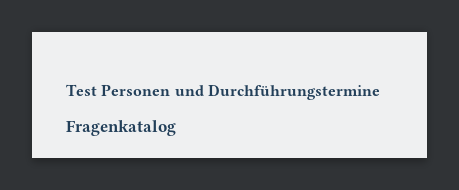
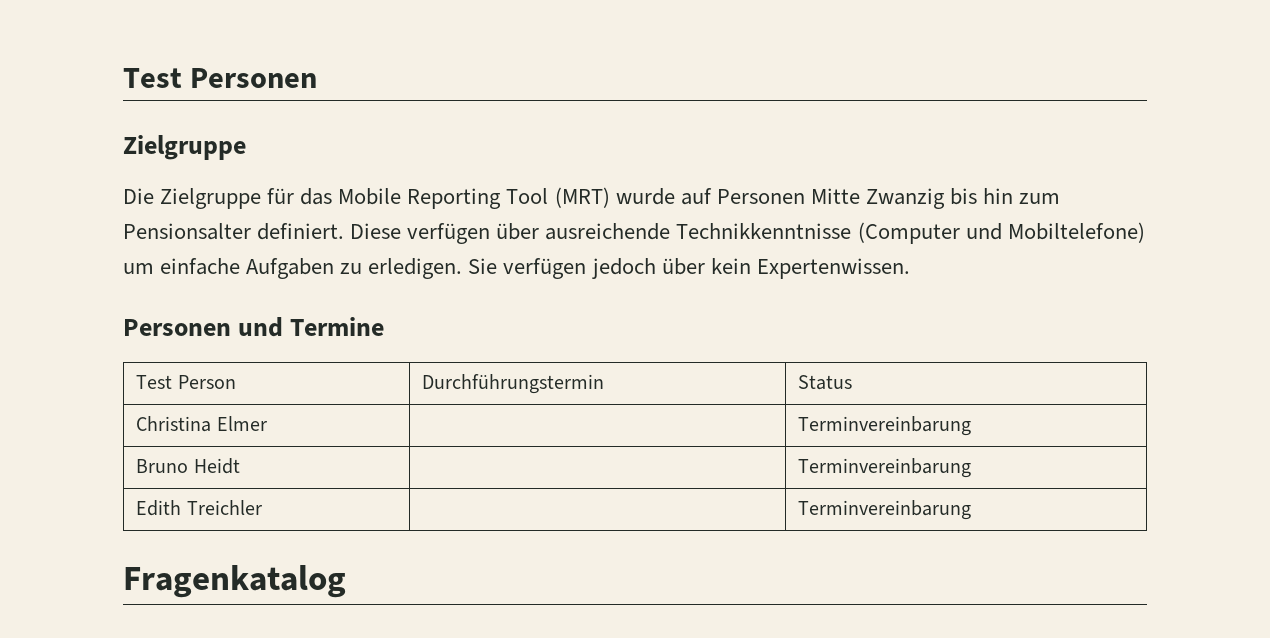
- Test Personen und Durchführungstermine
+ Test Personen
+ Zielgruppe
+ Die Zielgruppe für das Mobile Reporting Tool (MRT) wurde auf Personen Mitte Zwanzig bis hin zum Pensionsalter definiert. Diese verfügen über ausreichende Technikkenntnisse (Computer und Mobiltelefone) um einfache Aufgaben zu erledigen. Sie verfügen jedoch über kein Expertenwissen.
+ Personen und Termine
+ Test Person | Durchführungstermin | Status
+ Christina Elmer | | Terminvereinbarung
+ Bruno Heidt | | Terminvereinbarung
+ Edith Treichler | | Terminvereinbarung

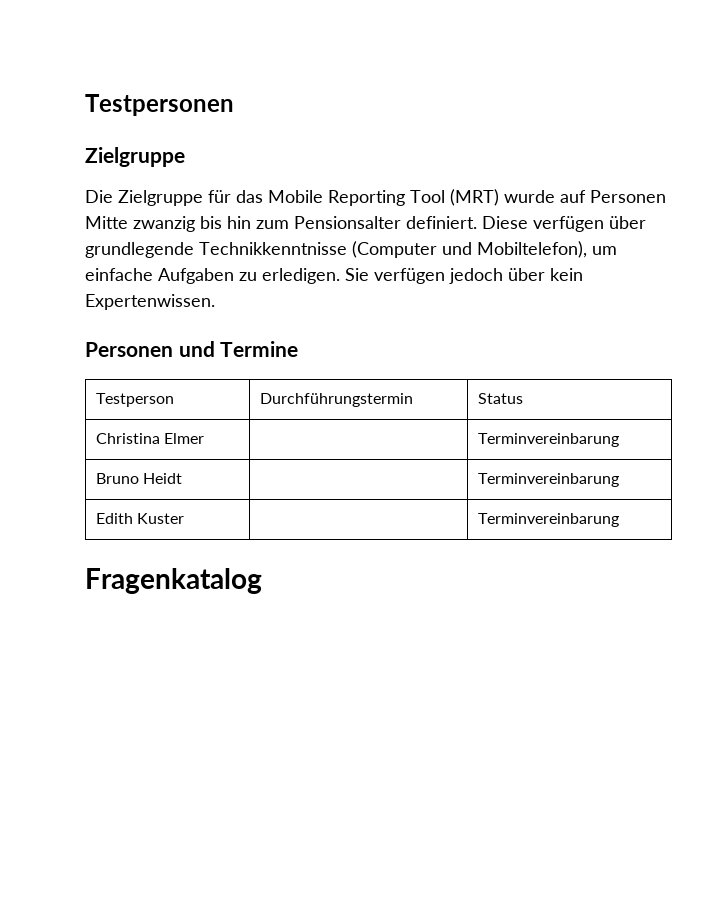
- Test Personen
+ Testpersonen
- Die Zielgruppe für das Mobile Reporting Tool (MRT) wurde auf Personen Mitte Zwanzig bis hin zum Pensionsalter definiert.
+ Die Zielgruppe für das Mobile Reporting Tool (MRT) wurde auf Personen Mitte zwanzig bis hin zum Pensionsalter definiert.
- Diese verfügen über ausreichende Technikkenntnisse (Computer und Mobiltelefone) um einfache Aufgaben zu erledigen.
+ Diese verfügen über grundlegende Technikkenntnisse (Computer und Mobiltelefon), um einfache Aufgaben zu erledigen.
- Test Person | Durchführungstermin | Status
+ Testperson | Durchführungstermin | Status
- Edith Treichler | | Terminvereinbarung
+ Edith Kuster | | Terminvereinbarung

